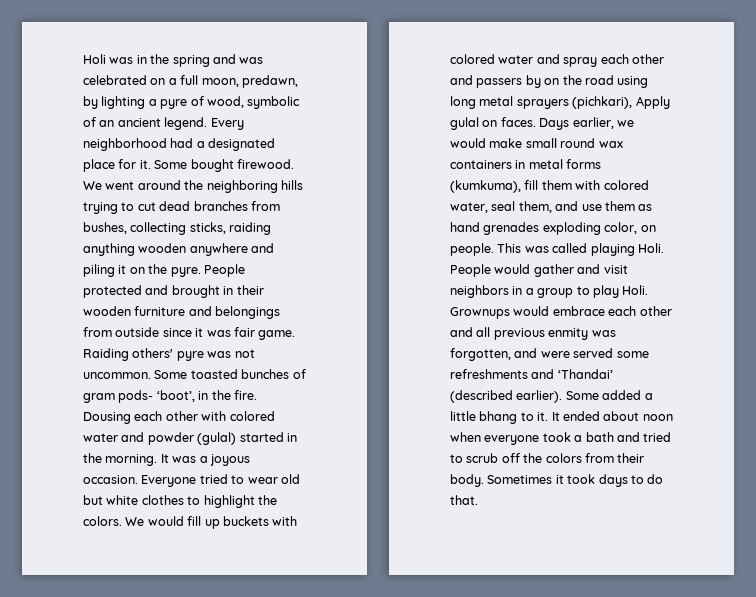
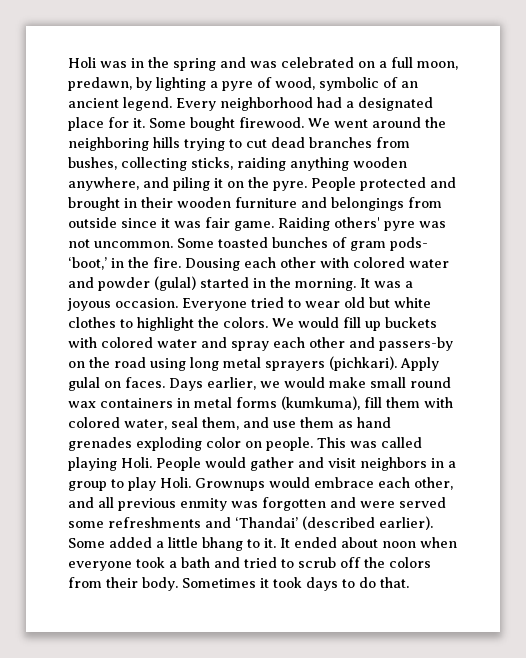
- We went around the neighboring hills trying to cut dead branches from bushes, collecting sticks, raiding anything wooden anywhere and piling it on the pyre.
+ We went around the neighboring hills trying to cut dead branches from bushes, collecting sticks, raiding anything wooden anywhere, and piling it on the pyre.
- Some toasted bunches of gram pods- ‘boot’, in the fire.
+ Some toasted bunches of gram pods- ‘boot,’ in the fire.
- We would fill up buckets with colored water and spray each other and passers by on the road using long metal sprayers (pichkari), Apply gulal on faces.
+ We would fill up buckets with colored water and spray each other and passers-by on the road using long metal sprayers (pichkari). Apply gulal on faces.
- Days earlier, we would make small round wax containers in metal forms (kumkuma), fill them with colored water, seal them, and use them as hand grenades exploding color, on people.
+ Days earlier, we would make small round wax containers in metal forms (kumkuma), fill them with colored water, seal them, and use them as hand grenades exploding color on people.
- Grownups would embrace each other and all previous enmity was forgotten, and were served some refreshments and ‘Thandai’ (described earlier).
+ Grownups would embrace each other, and all previous enmity was forgotten and were served some refreshments and ‘Thandai’ (described earlier).

